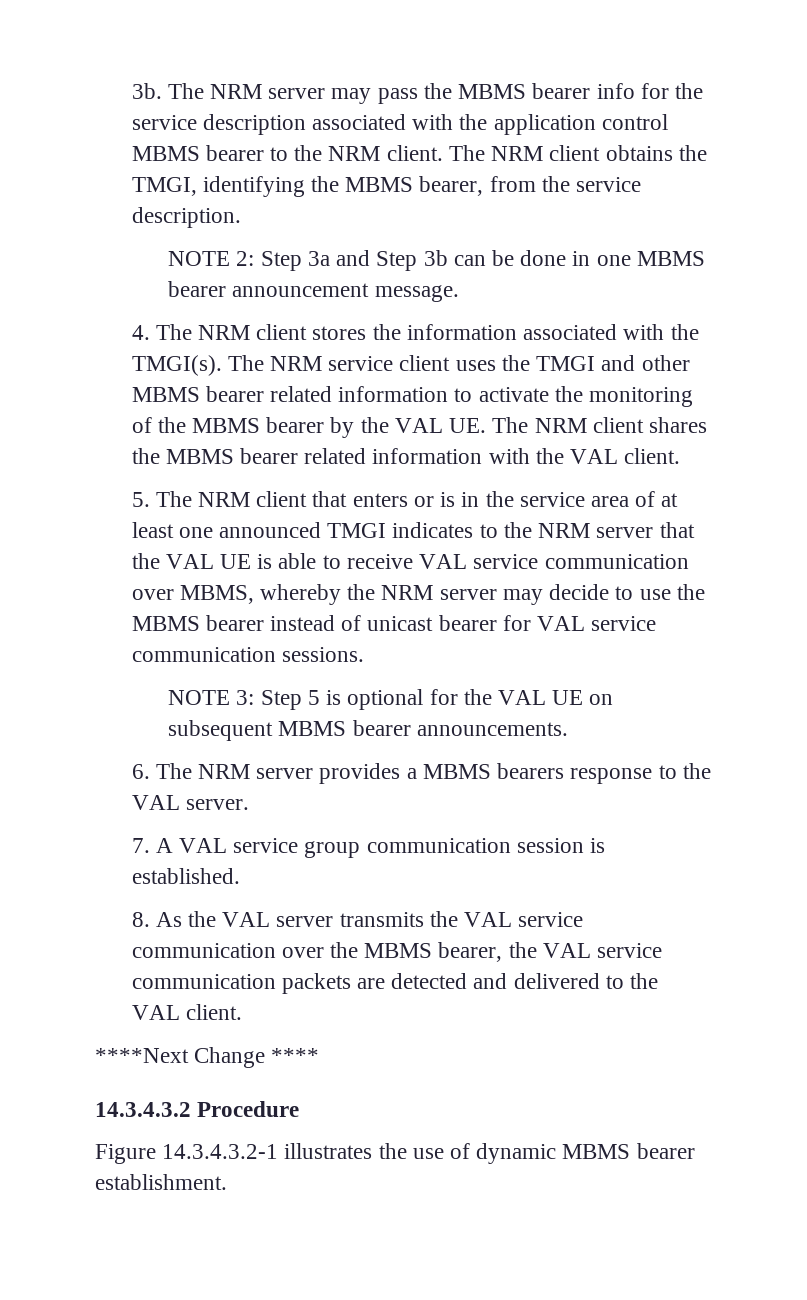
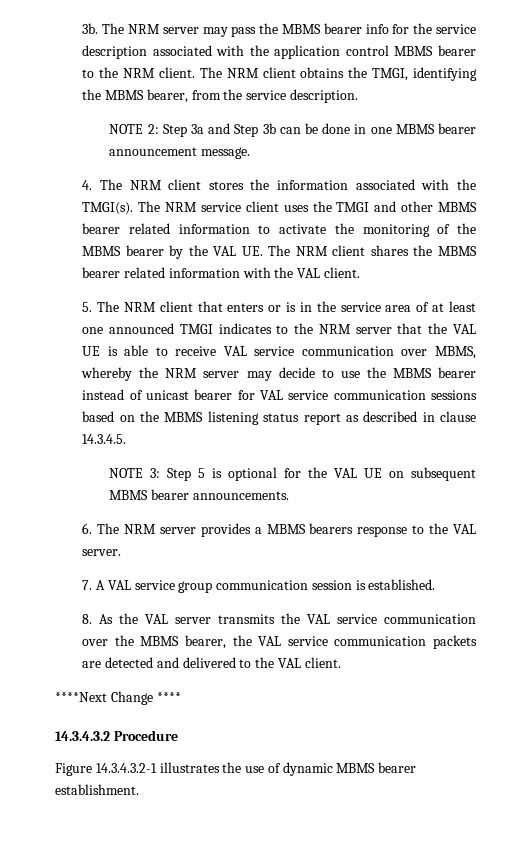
- 5. The NRM client that enters or is in the service area of at least one announced TMGI indicates to the NRM server that the VAL UE is able to receive VAL service communication over MBMS, whereby the NRM server may decide to use the MBMS bearer instead of unicast bearer for VAL service communication sessions.
+ 5. The NRM client that enters or is in the service area of at least one announced TMGI indicates to the NRM server that the VAL UE is able to receive VAL service communication over MBMS, whereby the NRM server may decide to use the MBMS bearer instead of unicast bearer for VAL service communication sessions based on the MBMS listening status report as described in clause 14.3.4.5.

